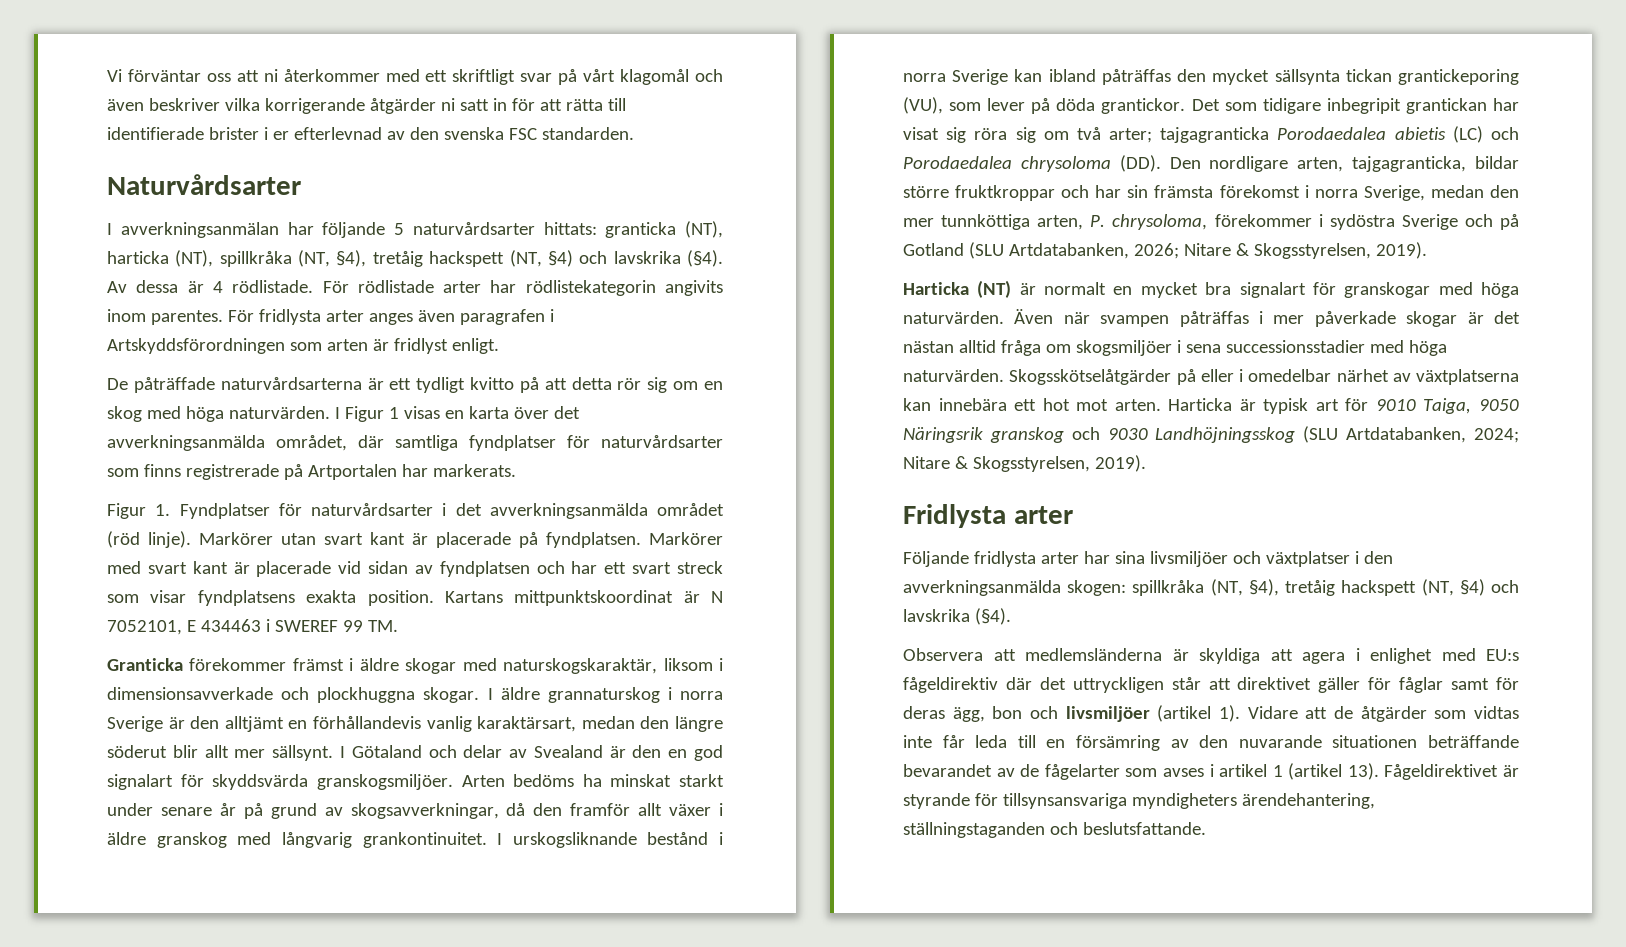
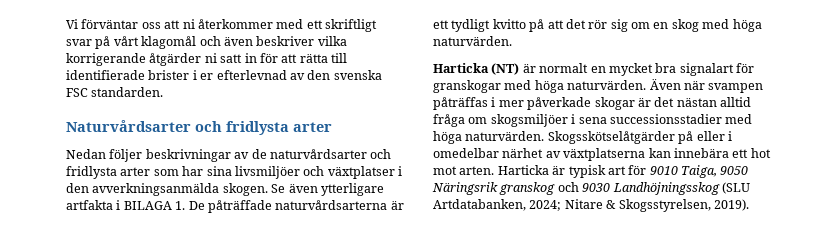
- Naturvårdsarter
- I avverkningsanmälan har följande 5 naturvårdsarter hittats: granticka (NT), harticka (NT), spillkråka (NT, §4), tretåig hackspett (NT, §4) och lavskrika (§4). Av dessa är 4 rödlistade. För rödlistade arter har rödlistekategorin angivits inom parentes. För fridlysta arter anges även paragrafen i Artskyddsförordningen som arten är fridlyst enligt.
- De påträffade naturvårdsarterna är ett tydligt kvitto på att detta rör sig om en skog med höga naturvärden. I Figur 1 visas en karta över det avverkningsanmälda området, där samtliga fyndplatser för naturvårdsarter som finns registrerade på Artportalen har markerats.
- Figur 1. Fyndplatser för naturvårdsarter i det avverkningsanmälda området (röd linje). Markörer utan svart kant är placerade på fyndplatsen. Markörer med svart kant är placerade vid sidan av fyndplatsen och har ett svart streck som visar fyndplatsens exakta position. Kartans mittpunktskoordinat är N 7052101, E 434463 i SWEREF 99 TM.
- Granticka förekommer främst i äldre skogar med naturskogskaraktär, liksom i dimensionsavverkade och plockhuggna skogar. I äldre grannaturskog i norra Sverige är den alltjämt en förhållandevis vanlig karaktärsart, medan den längre söderut blir allt mer sällsynt. I Götaland och delar av Svealand är den en god signalart för skyddsvärda granskogsmiljöer. Arten bedöms ha minskat starkt under senare år på grund av skogsavverkningar, då den framför allt växer i äldre granskog med långvarig grankontinuitet. I urskogsliknande bestånd i norra Sverige kan ibland påträffas den mycket sällsynta tickan grantickeporing (VU), som lever på döda grantickor. Det som tidigare inbegripit grantickan har visat sig röra sig om två arter; tajgagranticka Porodaedalea abietis (LC) och Porodaedalea chrysoloma (DD). Den nordligare arten, tajgagranticka, bildar större fruktkroppar och har sin främsta förekomst i norra Sverige, medan den mer tunnköttiga arten, P. chrysoloma, förekommer i sydöstra Sverige och på Gotland (SLU Artdatabanken, 2026; Nitare & Skogsstyrelsen, 2019).
+ Naturvårdsarter och fridlysta arter
+ Nedan följer beskrivningar av de naturvårdsarter och fridlysta arter som har sina livsmiljöer och växtplatser i den avverkningsanmälda skogen. Se även ytterligare artfakta i BILAGA 1. De påträffade naturvårdsarterna är ett tydligt kvitto på att det rör sig om en skog med höga naturvärden.
- Fridlysta arter
- Följande fridlysta arter har sina livsmiljöer och växtplatser i den avverkningsanmälda skogen: spillkråka (NT, §4), tretåig hackspett (NT, §4) och lavskrika (§4).
- Observera att medlemsländerna är skyldiga att agera i enlighet med EU:s fågeldirektiv där det uttryckligen står att direktivet gäller för fåglar samt för deras ägg, bon och livsmiljöer (artikel 1). Vidare att de åtgärder som vidtas inte får leda till en försämring av den nuvarande situationen beträffande bevarandet av de fågelarter som avses i artikel 1 (artikel 13). Fågeldirektivet är styrande för tillsynsansvariga myndigheters ärendehantering, ställningstaganden och beslutsfattande.

